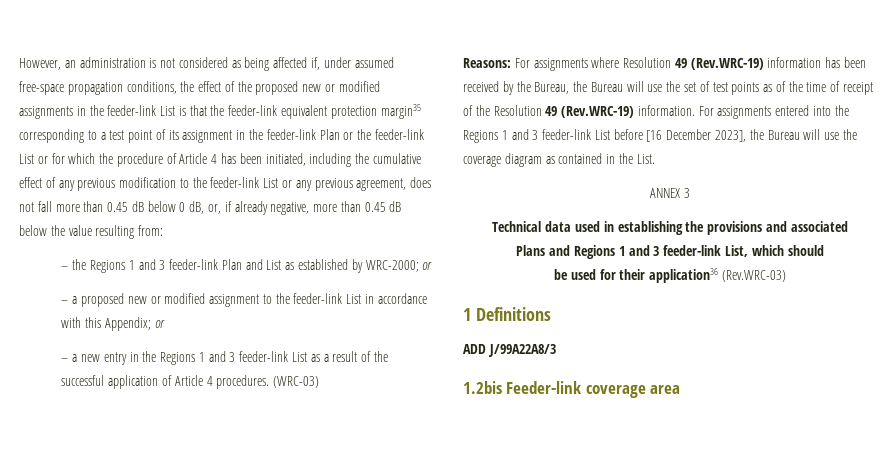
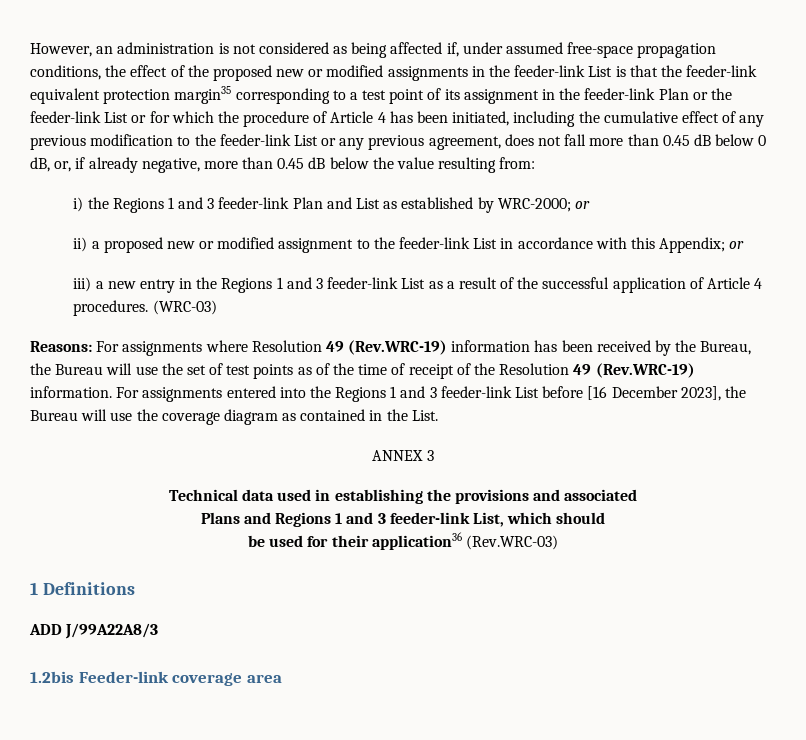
- – the Regions 1 and 3 feeder-link Plan and List as established by WRC-2000; or
+ i) the Regions 1 and 3 feeder-link Plan and List as established by WRC-2000; or
- – a proposed new or modified assignment to the feeder-link List in accordance with this Appendix; or
+ ii) a proposed new or modified assignment to the feeder-link List in accordance with this Appendix; or
- – a new entry in the Regions 1 and 3 feeder-link List as a result of the successful application of Article 4 procedures.
+ iii) a new entry in the Regions 1 and 3 feeder-link List as a result of the successful application of Article 4 procedures.

